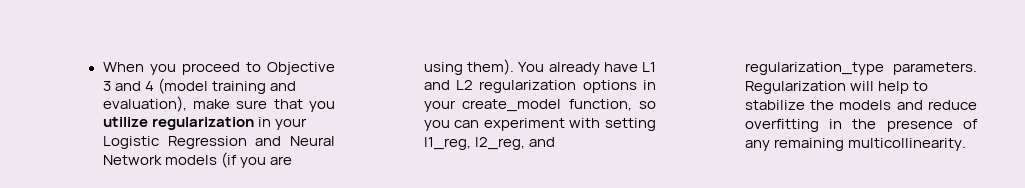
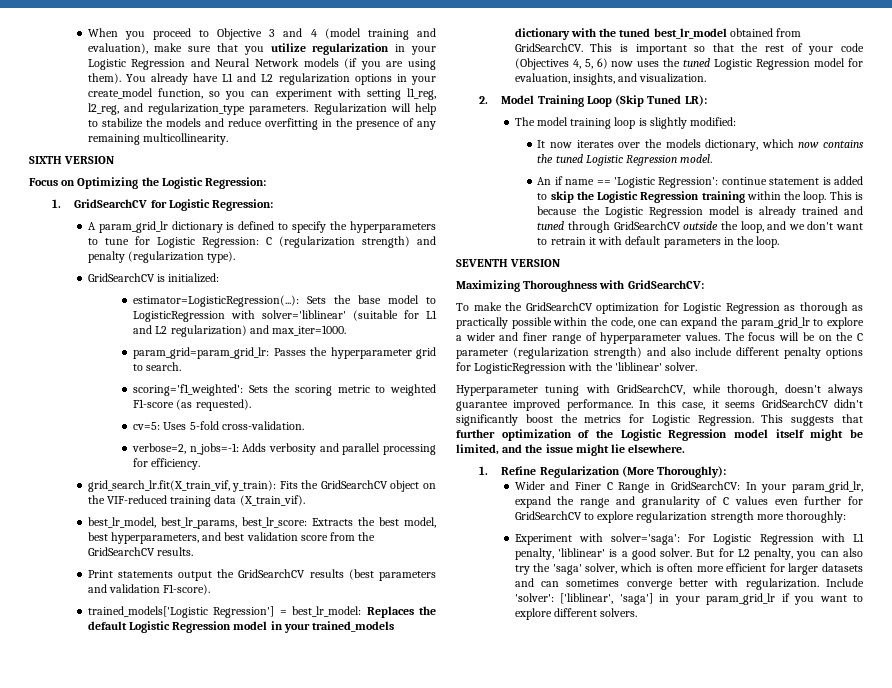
+ SIXTH VERSION
+ Focus on Optimizing the Logistic Regression:
+ 1. GridSearchCV for Logistic Regression:
+ A param_grid_lr dictionary is defined to specify the hyperparameters to tune for Logistic Regression: C (regularization strength) and penalty (regularization type).
+ GridSearchCV is initialized:
+ estimator=LogisticRegression(...): Sets the base model to LogisticRegression with solver='liblinear' (suitable for L1 and L2 regularization) and max_iter=1000.
+ param_grid=param_grid_lr: Passes the hyperparameter grid to search.
+ scoring='f1_weighted': Sets the scoring metric to weighted F1-score (as requested).
+ cv=5: Uses 5-fold cross-validation.
+ verbose=2, n_jobs=-1: Adds verbosity and parallel processing for efficiency.
+ grid_search_lr.fit(X_train_vif, y_train): Fits the GridSearchCV object on the VIF-reduced training data (X_train_vif).
+ best_lr_model, best_lr_params, best_lr_score: Extracts the best model, best hyperparameters, and best validation score from the GridSearchCV results.
+ Print statements output the GridSearchCV results (best parameters and validation F1-score).
+ trained_models['Logistic Regression'] = best_lr_model: Replaces the default Logistic Regression model in your trained_models dictionary with the tuned best_lr_model obtained from GridSearchCV. This is important so that the rest of your code (Objectives 4, 5, 6) now uses the tuned Logistic Regression model for evaluation, insights, and visualization.
+ 2. Model Training Loop (Skip Tuned LR):
+ The model training loop is slightly modified:
+ It now iterates over the models dictionary, which now contains the tuned Logistic Regression model.
+ An if name == 'Logistic Regression': continue statement is added to skip the Logistic Regression training within the loop. This is because the Logistic Regression model is already trained and tuned through GridSearchCV outside the loop, and we don't want to retrain it with default parameters in the loop.
+ SEVENTH VERSION
+ Maximizing Thoroughness with GridSearchCV:
+ To make the GridSearchCV optimization for Logistic Regression as thorough as practically possible within the code, one can expand the param_grid_lr to explore a wider and finer range of hyperparameter values. The focus will be on the C parameter (regularization strength) and also include different penalty options for LogisticRegression with the 'liblinear' solver.
+ Hyperparameter tuning with GridSearchCV, while thorough, doesn't always guarantee improved performance. In this case, it seems GridSearchCV didn't significantly boost the metrics for Logistic Regression. This suggests that further optimization of the Logistic Regression model itself might be limited, and the issue might lie elsewhere.
+ 1. Refine Regularization (More Thoroughly):
+ Wider and Finer C Range in GridSearchCV: In your param_grid_lr, expand the range and granularity of C values even further for GridSearchCV to explore regularization strength more thoroughly:
+ Experiment with solver='saga': For Logistic Regression with L1 penalty, 'liblinear' is a good solver. But for L2 penalty, you can also try the 'saga' solver, which is often more efficient for larger datasets and can sometimes converge better with regularization. Include 'solver': ['liblinear', 'saga'] in your param_grid_lr if you want to explore different solvers.

